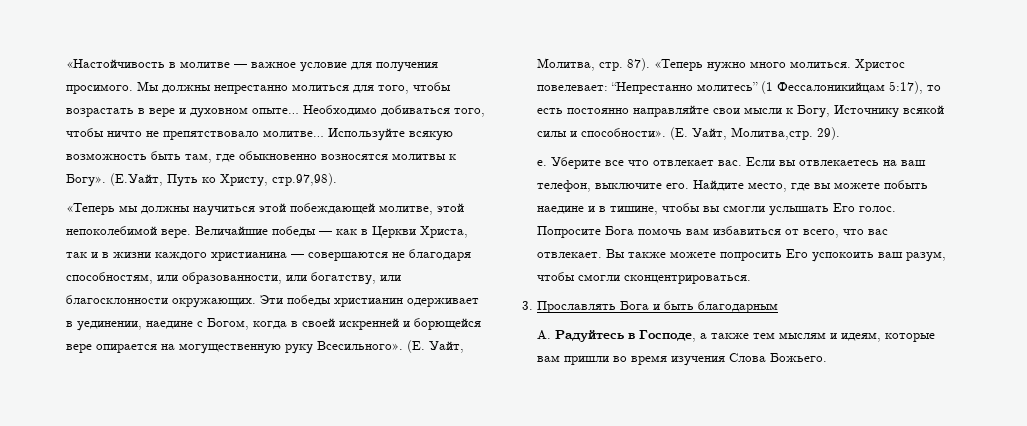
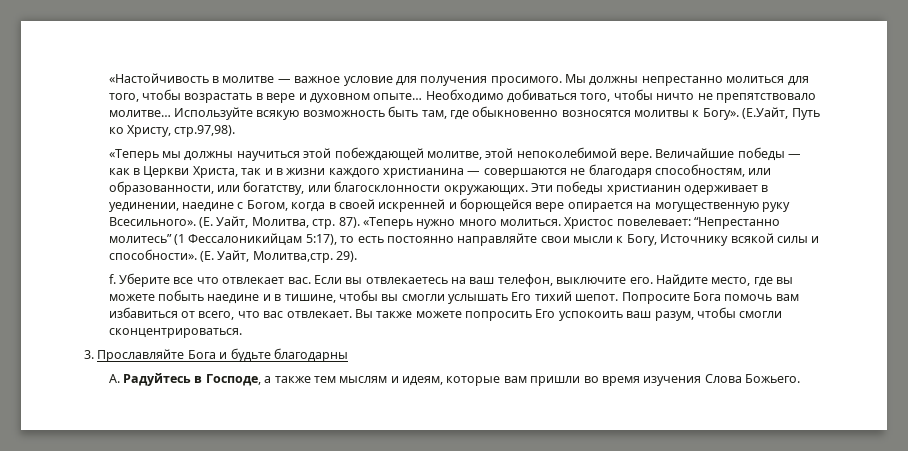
- е.
+ f.
- Найдите место, где вы можете побыть наедине и в тишине, чтобы вы смогли услышать Его голос.
+ Найдите место, где вы можете побыть наедине и в тишине, чтобы вы смогли услышать Его тихий шепот.
- 3. Прославлять Бога и быть благодарным
+ 3. Прославляйте Бога и будьте благодарны

